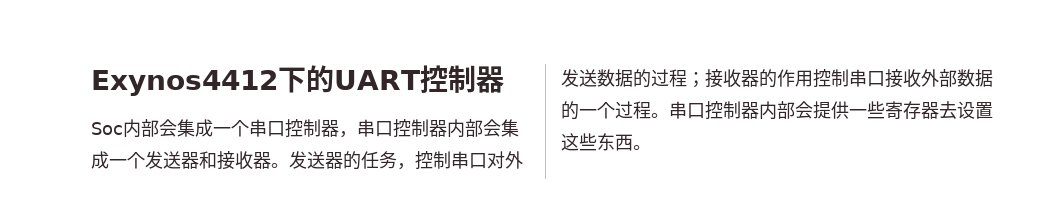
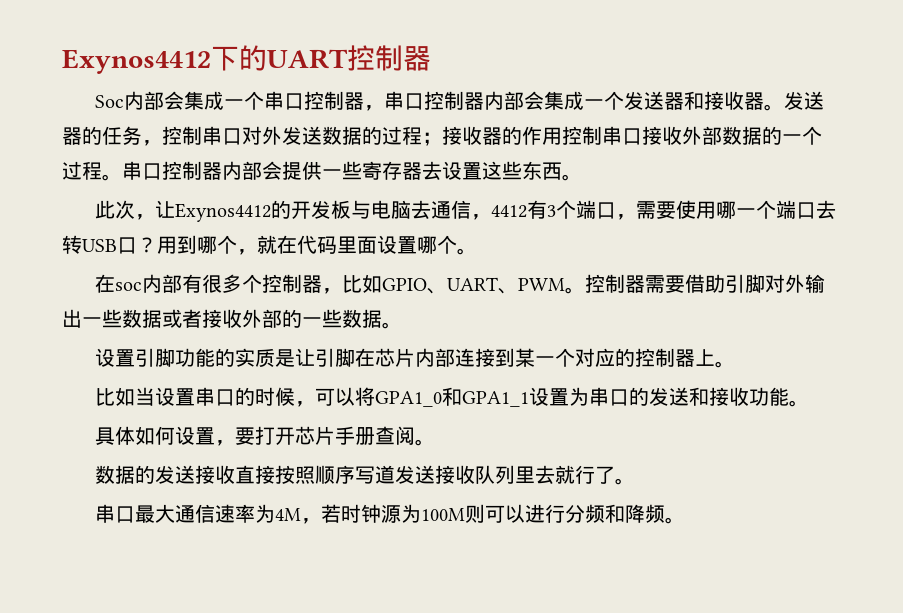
+ 此次，让Exynos4412的开发板与电脑去通信，4412有3个端口，需要使用哪一个端口去转USB口？用到哪个，就在代码里面设置哪个。
+ 在soc内部有很多个控制器，比如GPIO、UART、PWM。控制器需要借助引脚对外输出一些数据或者接收外部的一些数据。
+ 设置引脚功能的实质是让引脚在芯片内部连接到某一个对应的控制器上。
+ 比如当设置串口的时候，可以将GPA1_0和GPA1_1设置为串口的发送和接收功能。
+ 具体如何设置，要打开芯片手册查阅。
+ 数据的发送接收直接按照顺序写道发送接收队列里去就行了。
+ 串口最大通信速率为4M，若时钟源为100M则可以进行分频和降频。

